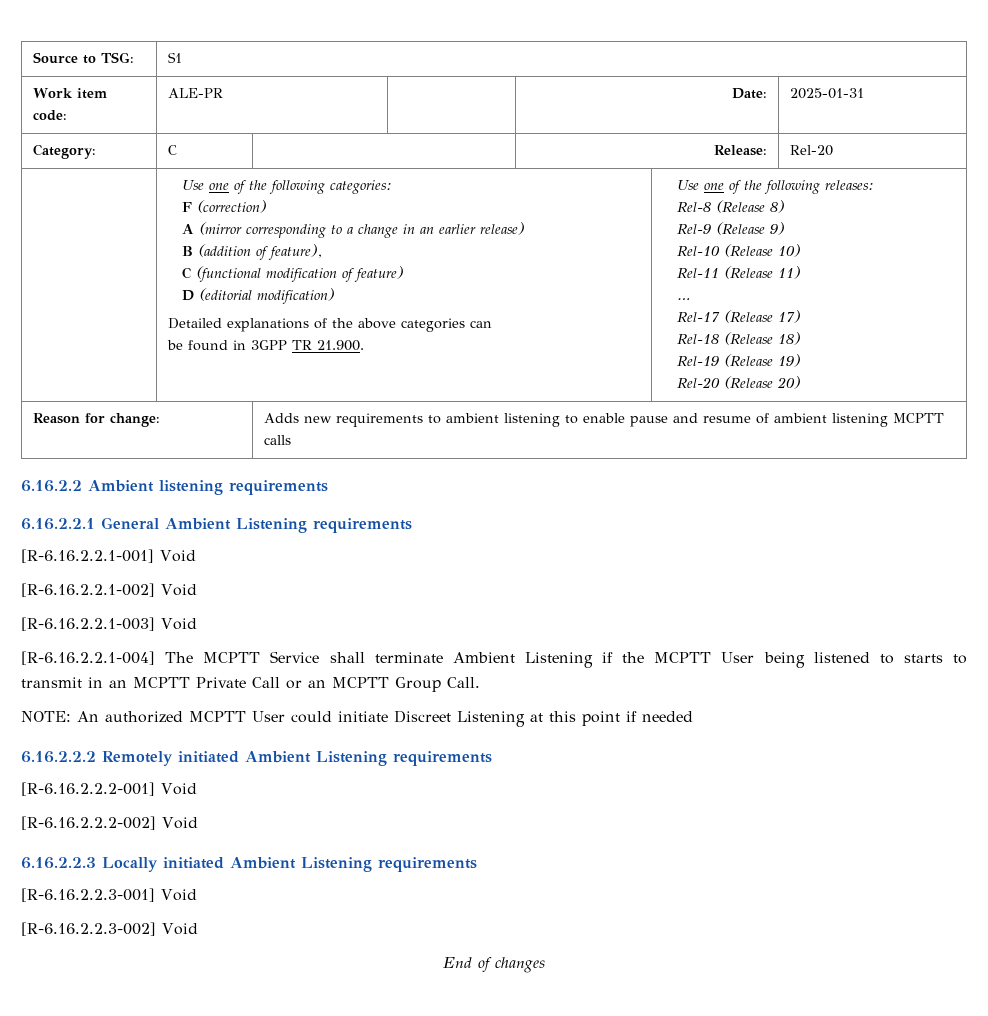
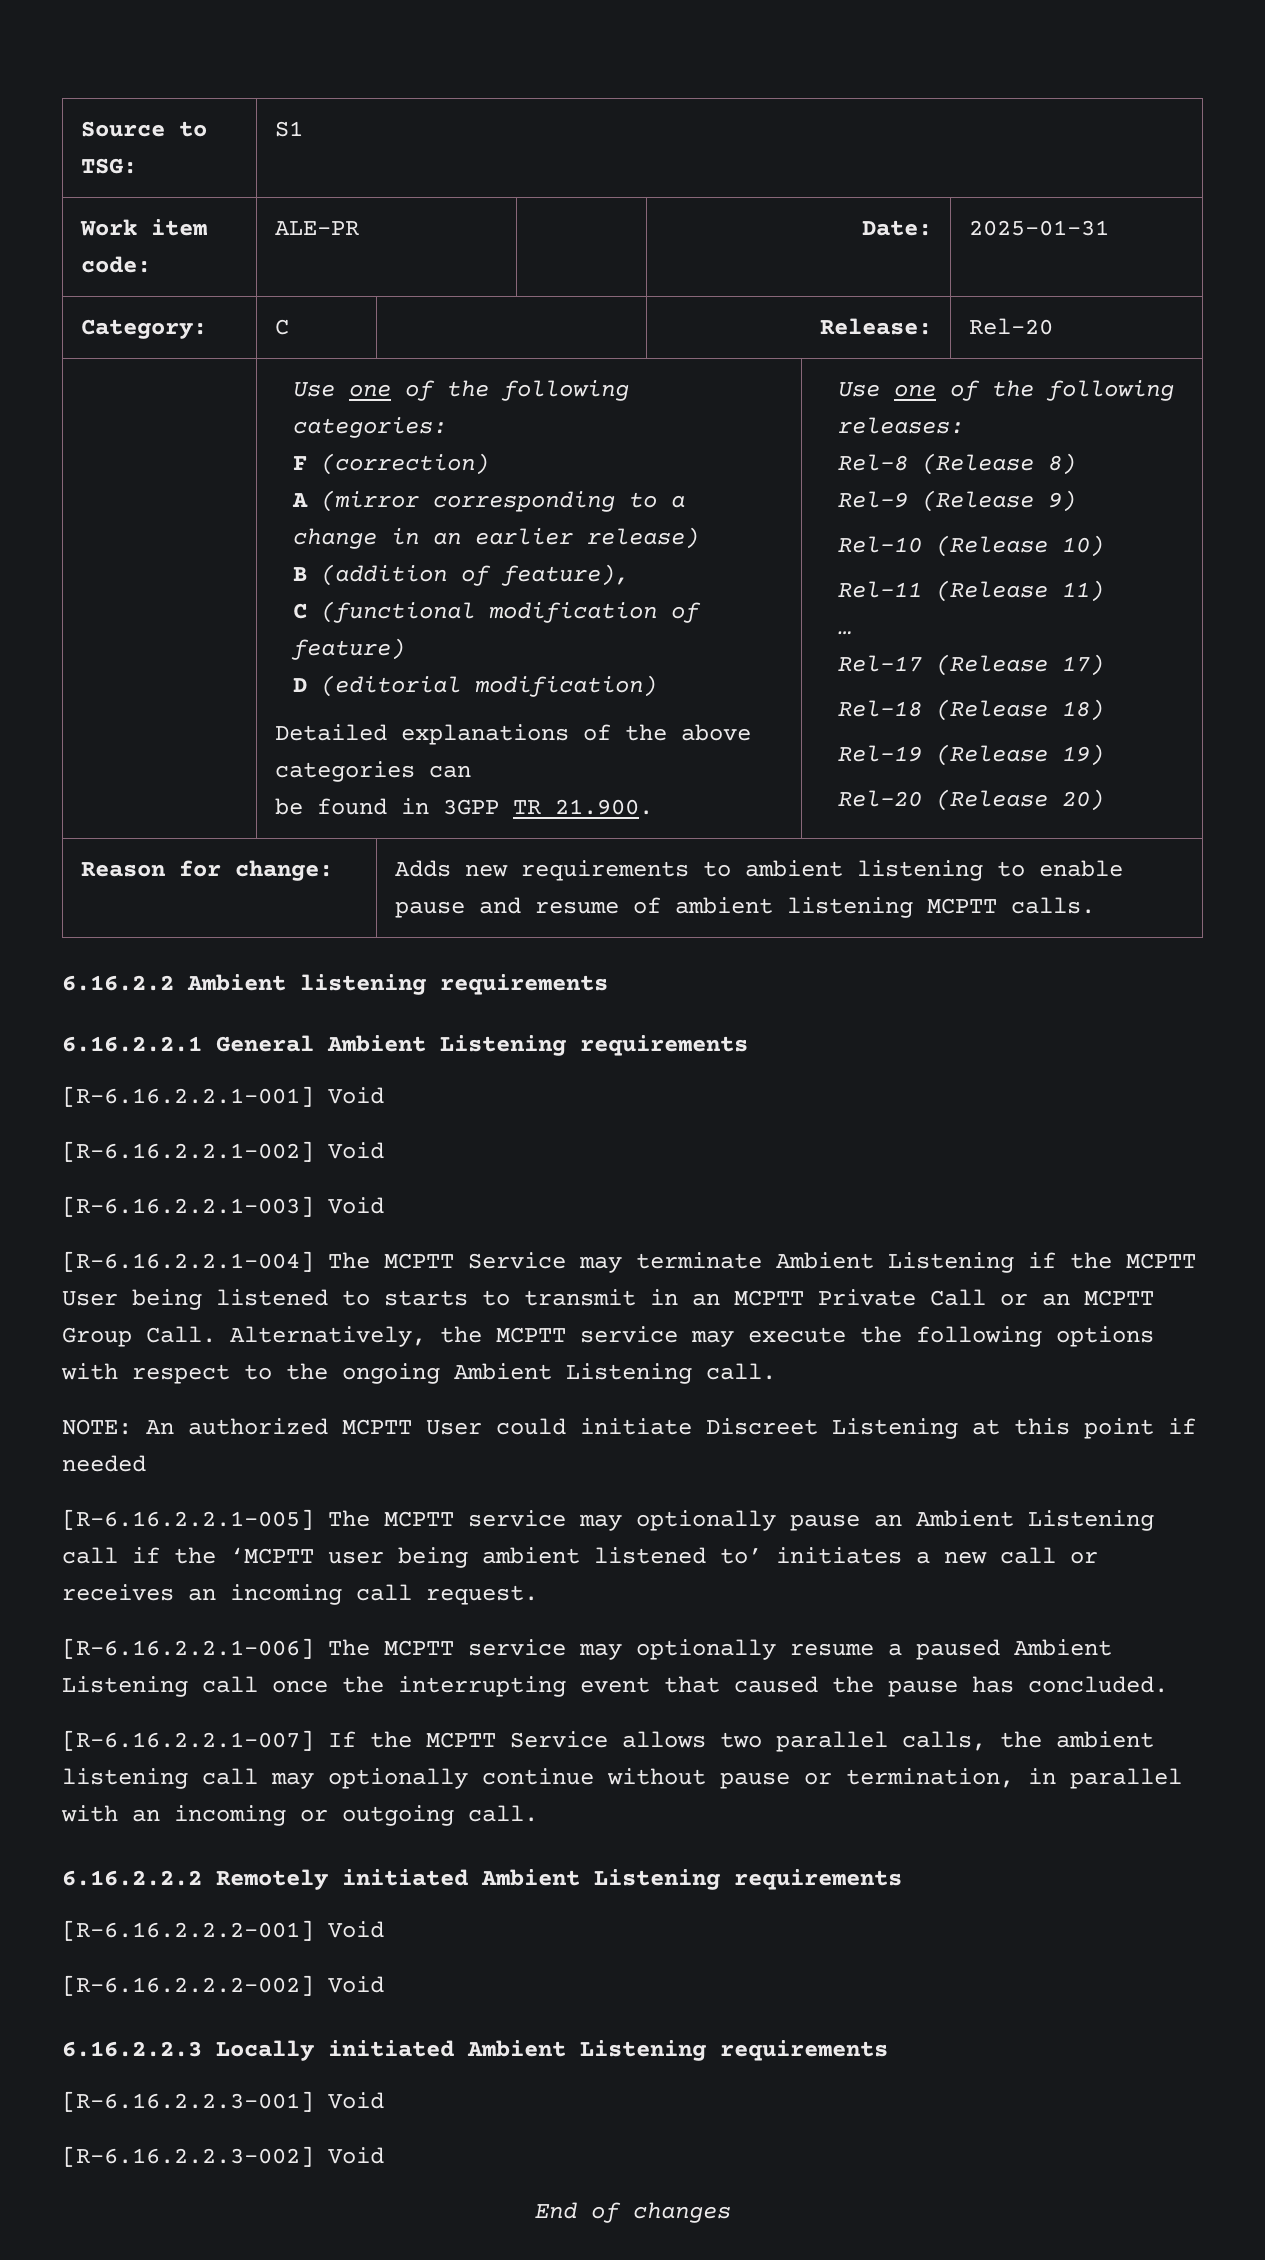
- Reason for change: | Adds new requirements to ambient listening to enable pause and resume of ambient listening MCPTT calls
+ Reason for change: | Adds new requirements to ambient listening to enable pause and resume of ambient listening MCPTT calls.
- [R-6.16.2.2.1-004] The MCPTT Service shall terminate Ambient Listening if the MCPTT User being listened to starts to transmit in an MCPTT Private Call or an MCPTT Group Call.
+ [R-6.16.2.2.1-004] The MCPTT Service may terminate Ambient Listening if the MCPTT User being listened to starts to transmit in an MCPTT Private Call or an MCPTT Group Call. Alternatively, the MCPTT service may execute the following options with respect to the ongoing Ambient Listening call.
+ [R-6.16.2.2.1-005] The MCPTT service may optionally pause an Ambient Listening call if the ‘MCPTT user being ambient listened to’ initiates a new call or receives an incoming call request.
+ [R-6.16.2.2.1-006] The MCPTT service may optionally resume a paused Ambient Listening call once the interrupting event that caused the pause has concluded.
+ [R-6.16.2.2.1-007] If the MCPTT Service allows two parallel calls, the ambient listening call may optionally continue without pause or termination, in parallel with an incoming or outgoing call.

